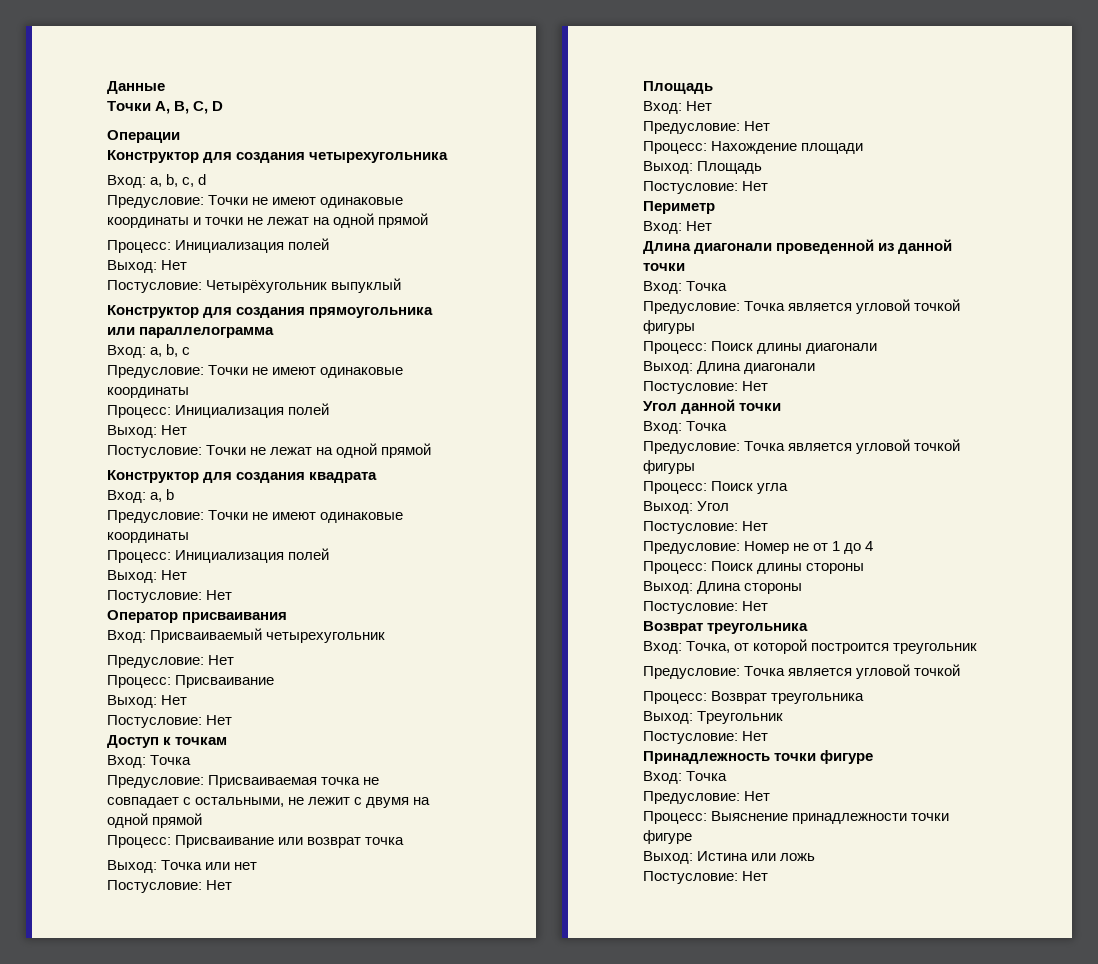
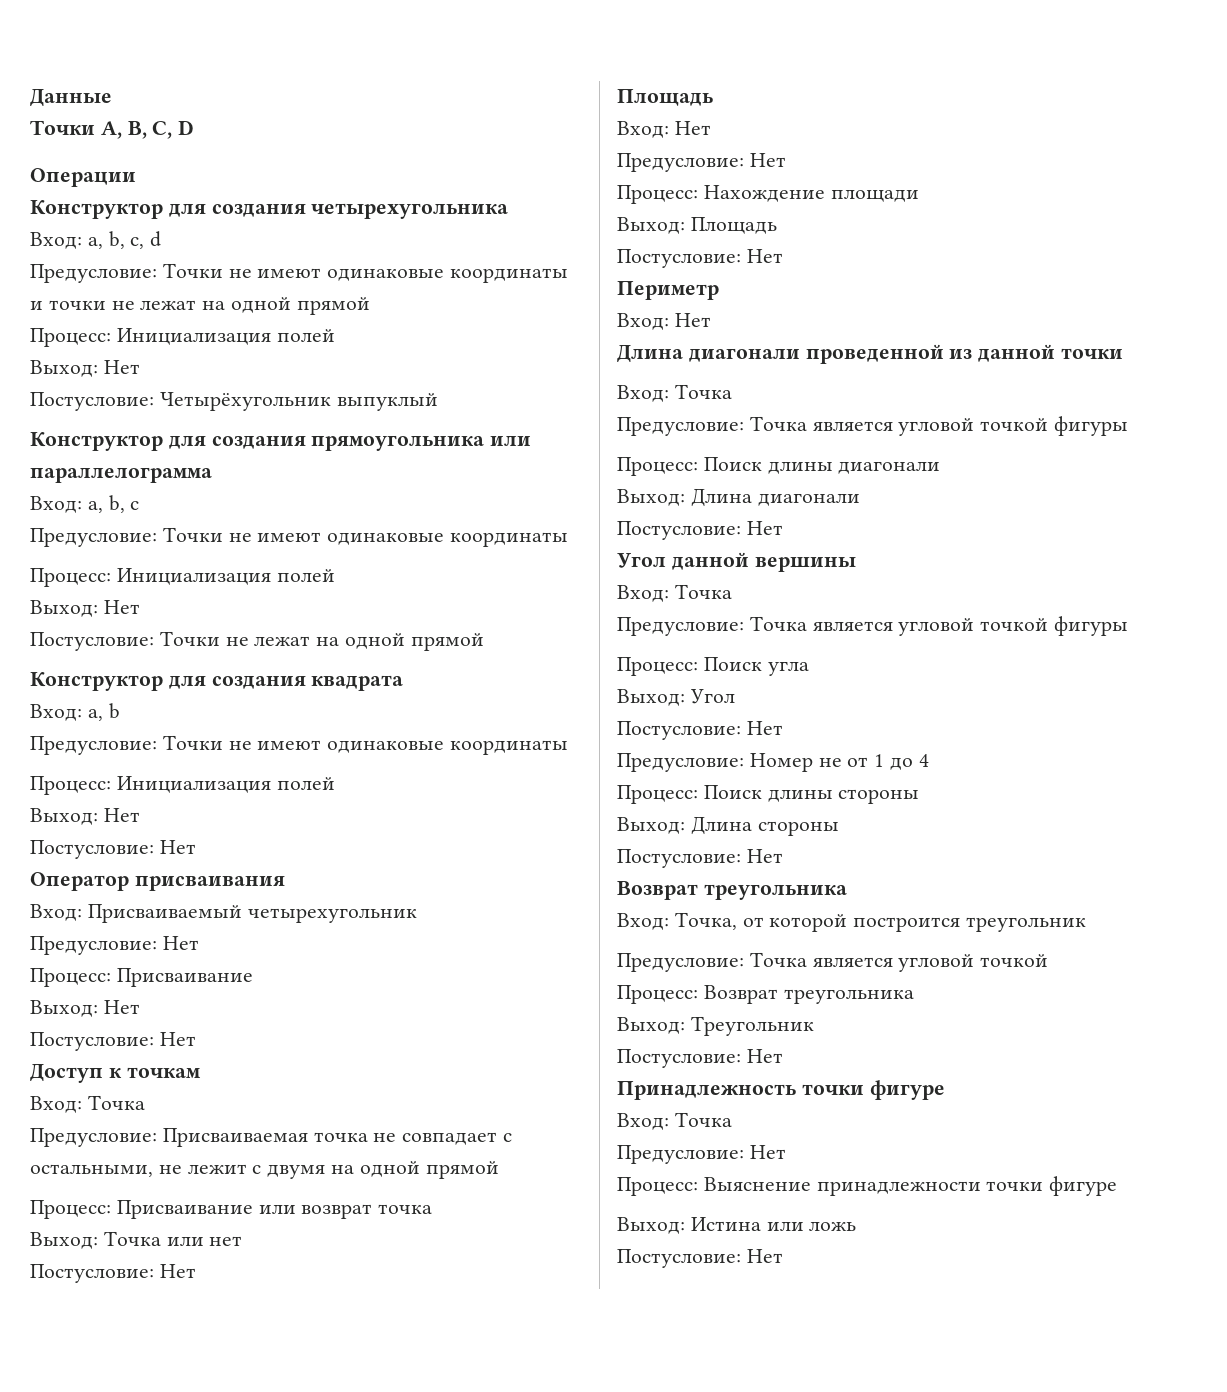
- Угол данной точки
+ Угол данной вершины

